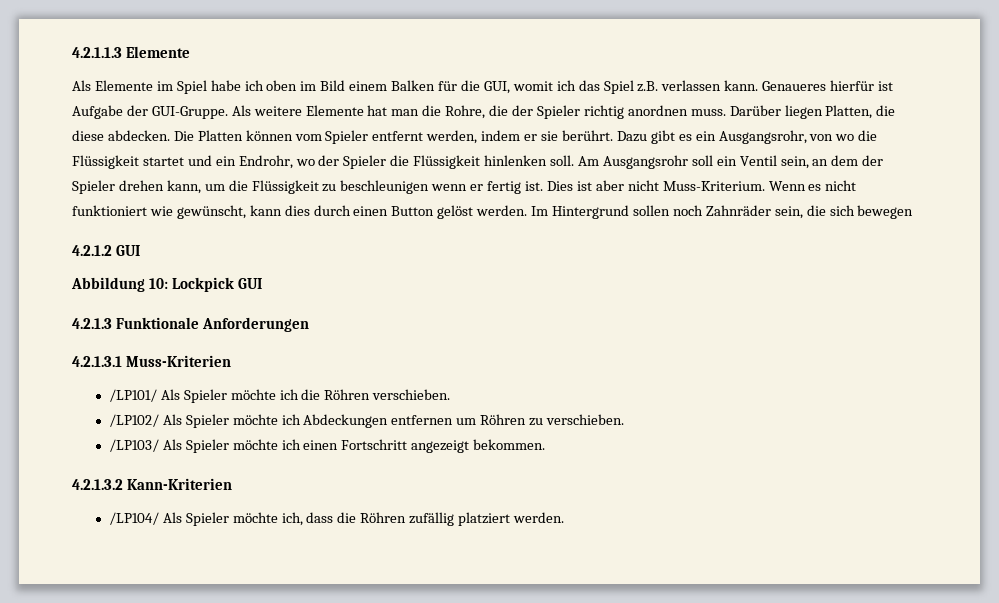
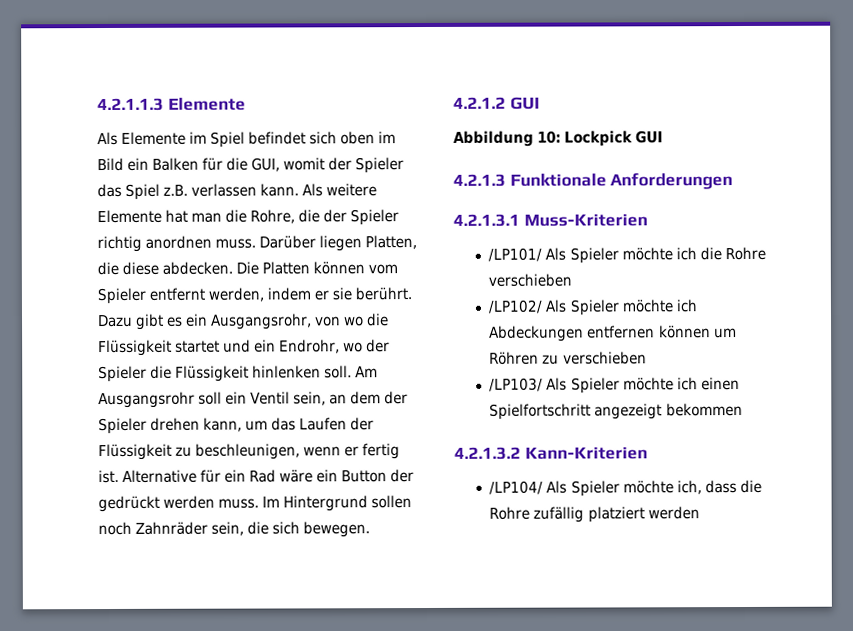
- Als Elemente im Spiel habe ich oben im Bild einem Balken für die GUI, womit ich das Spiel z.B. verlassen kann.
+ Als Elemente im Spiel befindet sich oben im Bild ein Balken für die GUI, womit der Spieler das Spiel z.B. verlassen kann.
- Genaueres hierfür ist Aufgabe der GUI-Gruppe.
- Am Ausgangsrohr soll ein Ventil sein, an dem der Spieler drehen kann, um die Flüssigkeit zu beschleunigen wenn er fertig ist.
+ Am Ausgangsrohr soll ein Ventil sein, an dem der Spieler drehen kann, um das Laufen der Flüssigkeit zu beschleunigen, wenn er fertig ist.
- Dies ist aber nicht Muss-Kriterium. Wenn es nicht funktioniert wie gewünscht, kann dies durch einen Button gelöst werden.
+ Alternative für ein Rad wäre ein Button der gedrückt werden muss.
- Im Hintergrund sollen noch Zahnräder sein, die sich bewegen
+ Im Hintergrund sollen noch Zahnräder sein, die sich bewegen.
- /LP101/ Als Spieler möchte ich die Röhren verschieben.
+ /LP101/ Als Spieler möchte ich die Rohre verschieben
- /LP102/ Als Spieler möchte ich Abdeckungen entfernen um Röhren zu verschieben.
+ /LP102/ Als Spieler möchte ich Abdeckungen entfernen können um Röhren zu verschieben
- /LP103/ Als Spieler möchte ich einen Fortschritt angezeigt bekommen.
+ /LP103/ Als Spieler möchte ich einen Spielfortschritt angezeigt bekommen
- /LP104/ Als Spieler möchte ich, dass die Röhren zufällig platziert werden.
+ /LP104/ Als Spieler möchte ich, dass die Rohre zufällig platziert werden

